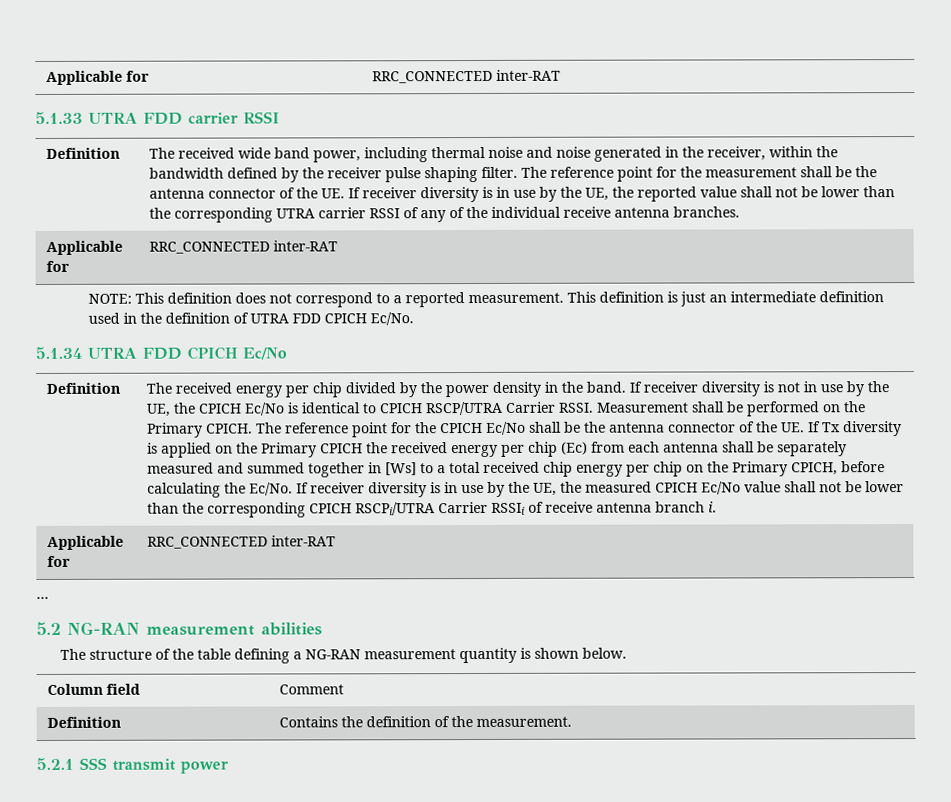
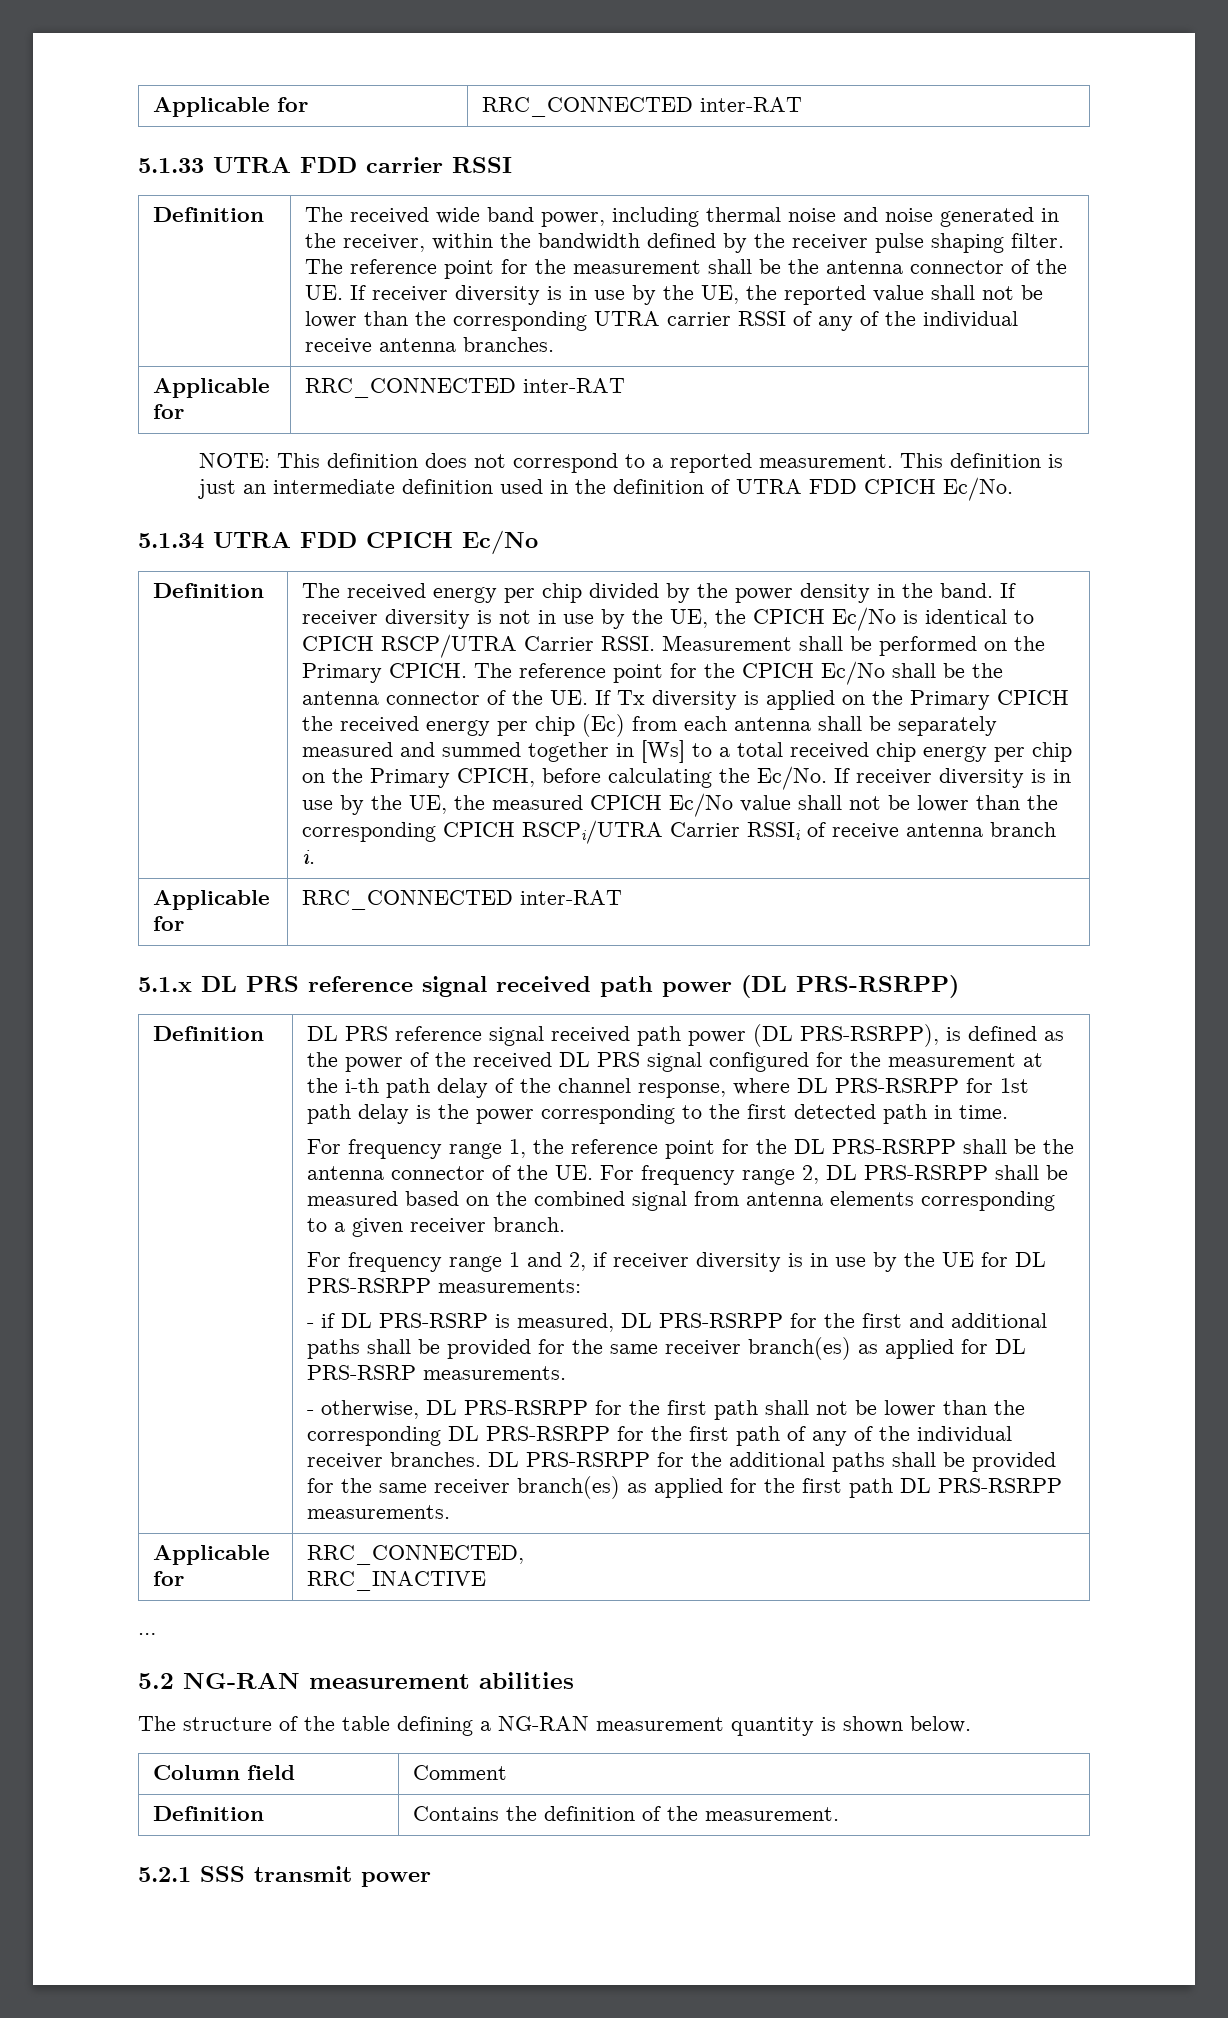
+ 5.1.x DL PRS reference signal received path power (DL PRS-RSRPP)
+ Definition | DL PRS reference signal received path power (DL PRS-RSRPP), is defined as the power of the received DL PRS signal configured for the measurement at the i-th path delay of the channel response, where DL PRS-RSRPP for 1st path delay is the power corresponding to the first detected path in time.
+ For frequency range 1, the reference point for the DL PRS-RSRPP shall be the antenna connector of the UE. For frequency range 2, DL PRS-RSRPP shall be measured based on the combined signal from antenna elements corresponding to a given receiver branch.
+ For frequency range 1 and 2, if receiver diversity is in use by the UE for DL PRS-RSRPP measurements:
+ - if DL PRS-RSRP is measured, DL PRS-RSRPP for the first and additional paths shall be provided for the same receiver branch(es) as applied for DL PRS-RSRP measurements.
+ - otherwise, DL PRS-RSRPP for the first path shall not be lower than the corresponding DL PRS-RSRPP for the first path of any of the individual receiver branches. DL PRS-RSRPP for the additional paths shall be provided for the same receiver branch(es) as applied for the first path DL PRS-RSRPP measurements.
+ Applicable for | RRC_CONNECTED,
+ RRC_INACTIVE

